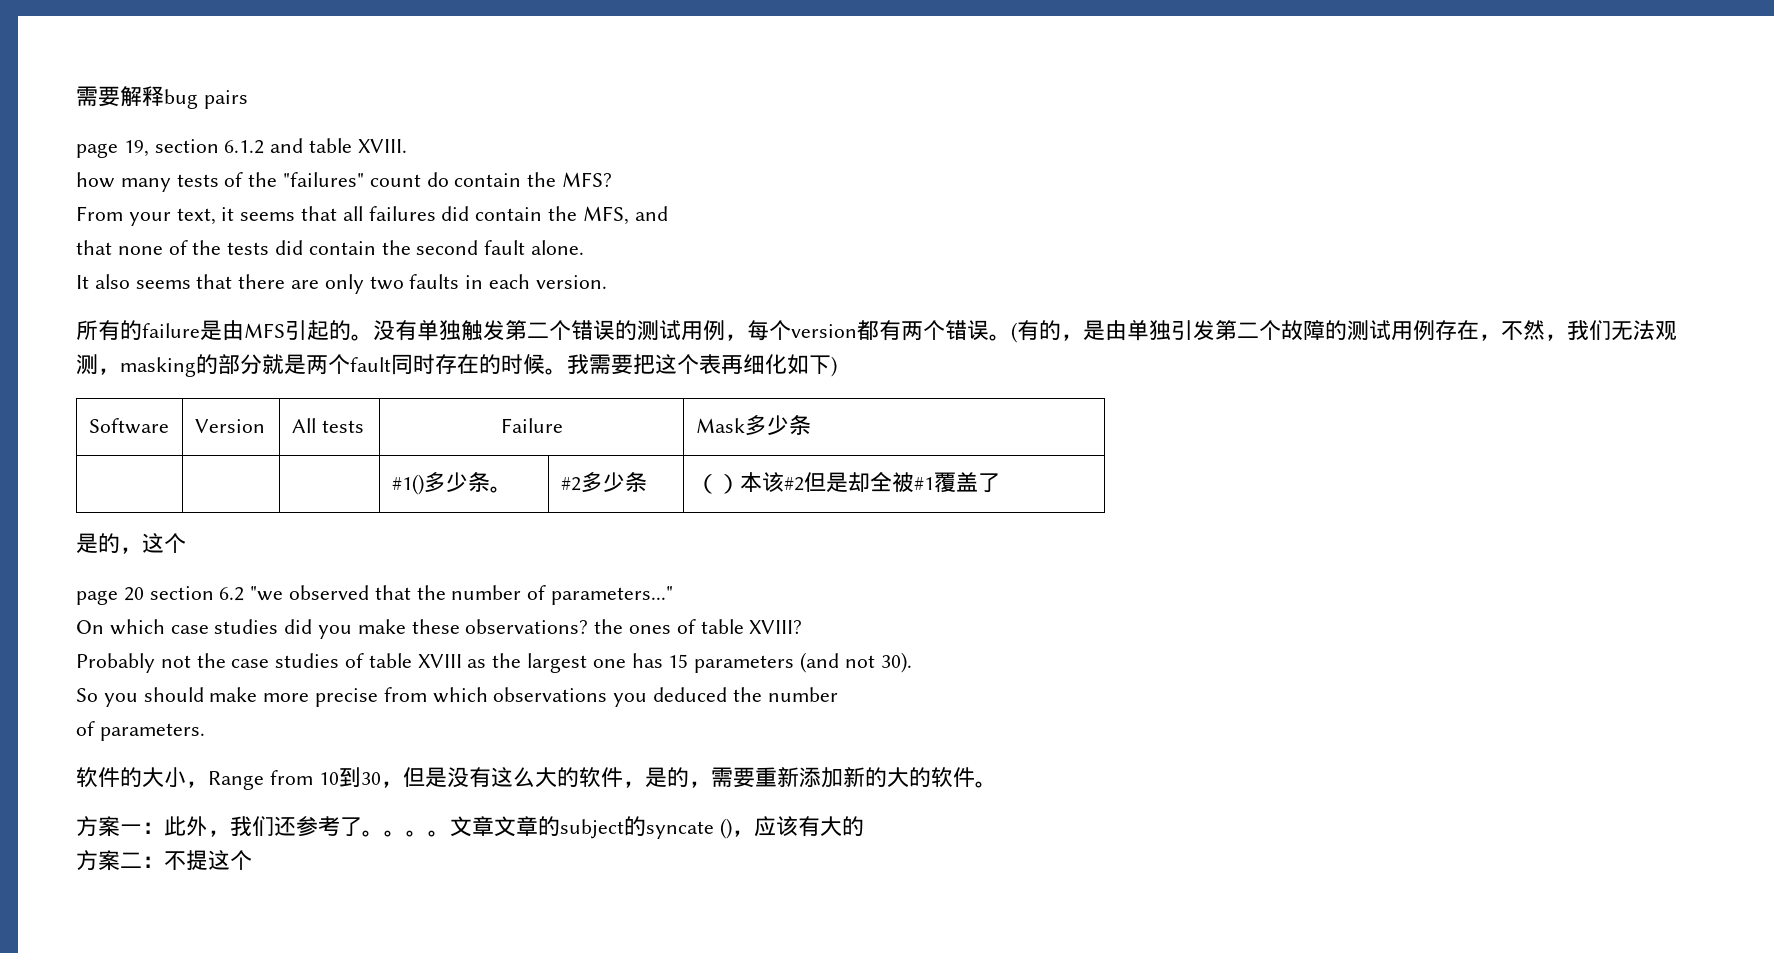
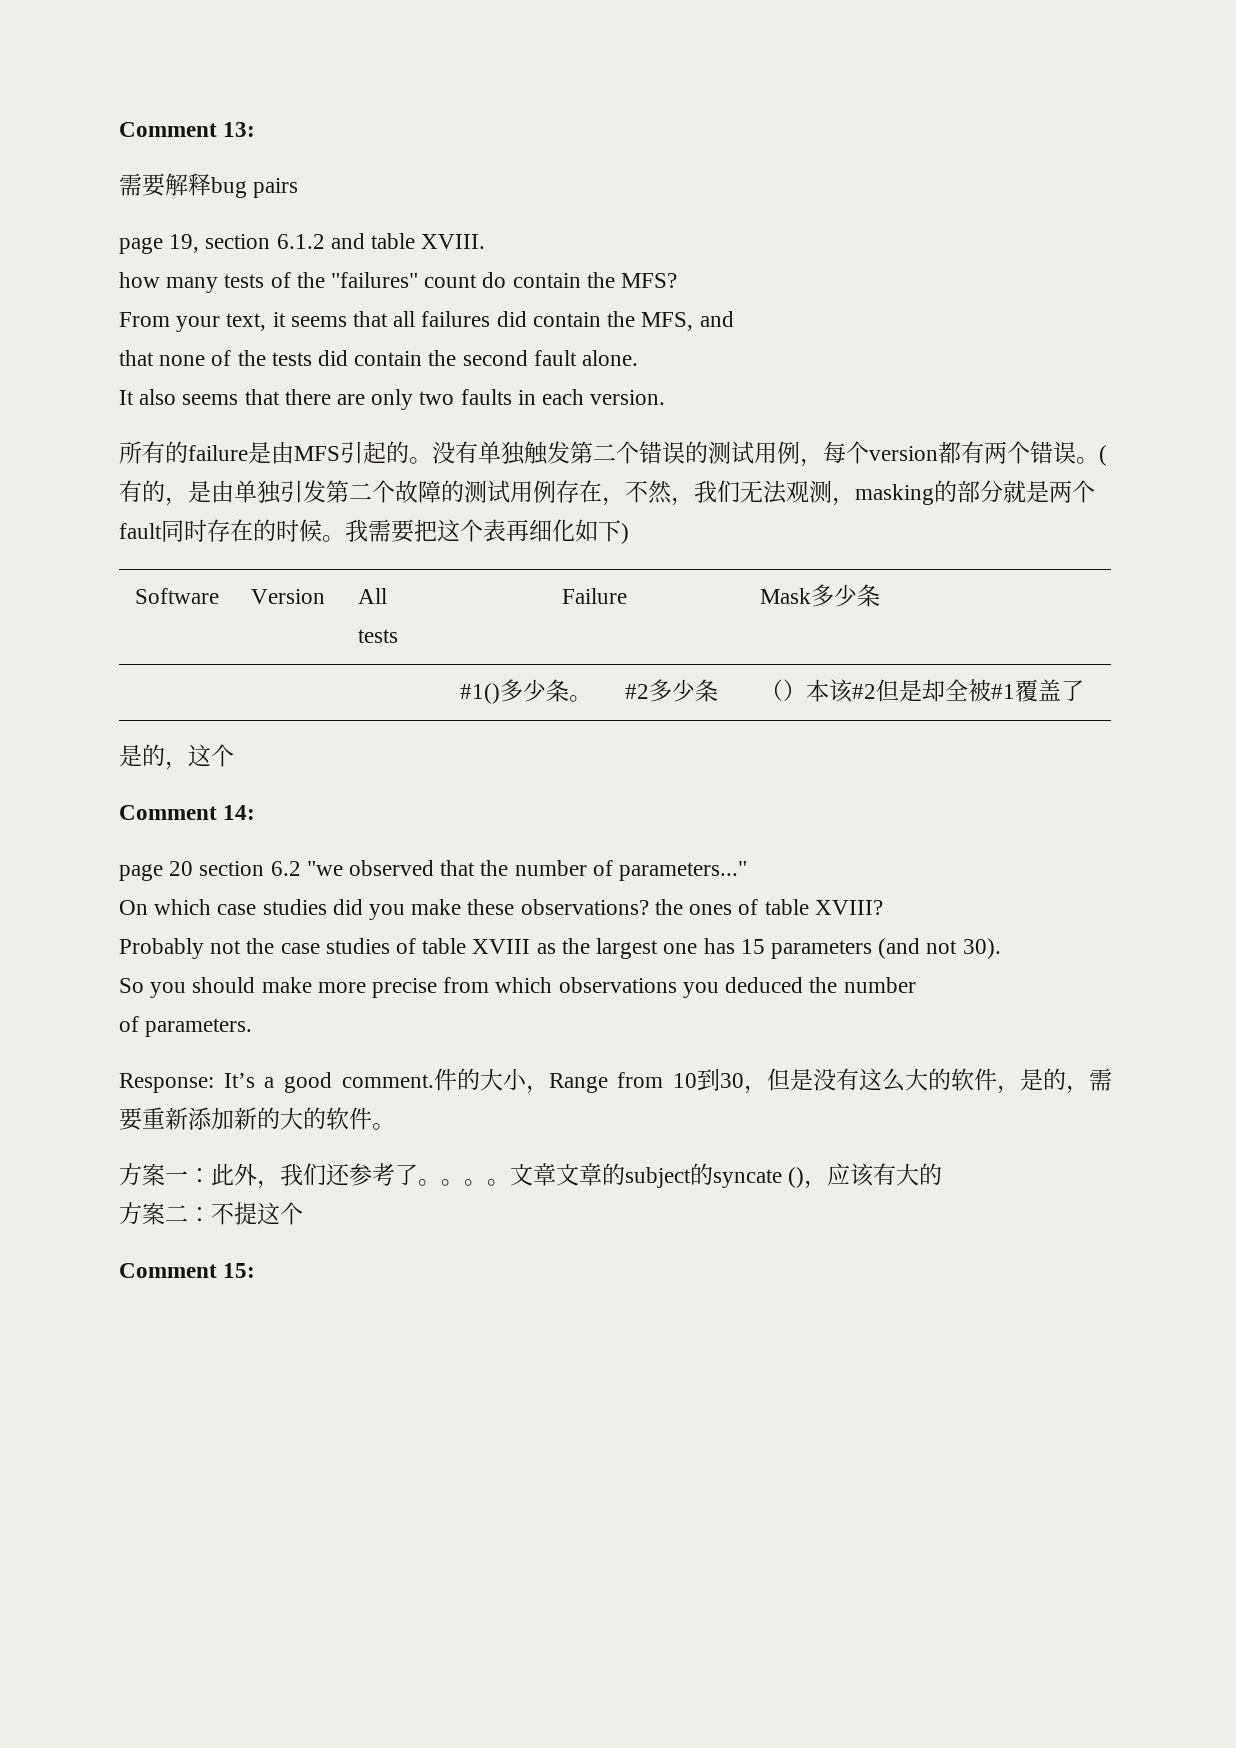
+ Comment 13:
+ Comment 14:
- 软件的大小，Range from 10到30，但是没有这么大的软件，是的，需要重新添加新的大的软件。
+ Response: It’s a good comment.件的大小，Range from 10到30，但是没有这么大的软件，是的，需要重新添加新的大的软件。
+ Comment 15:

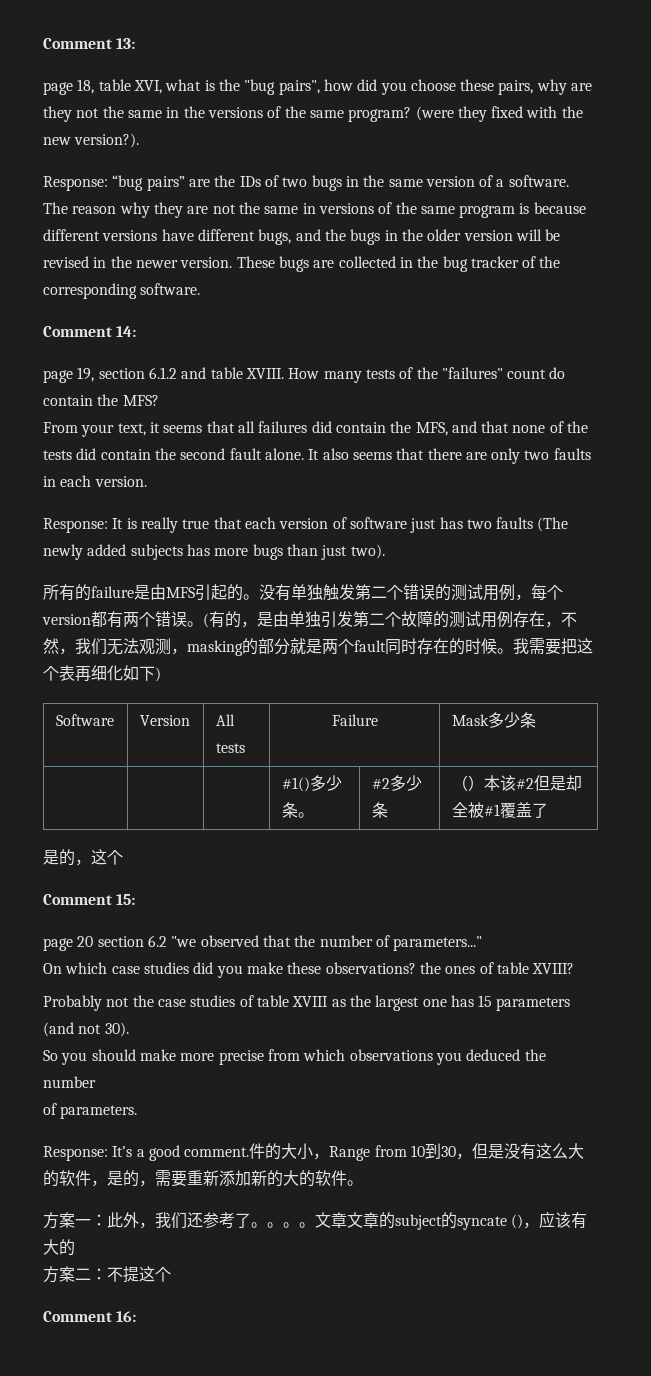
- 需要解释bug pairs
+ page 18, table XVI, what is the "bug pairs", how did you choose these pairs, why are they not the same in the versions of the same program? (were they fixed with the new version?).
+ Response: “bug pairs” are the IDs of two bugs in the same version of a software. The reason why they are not the same in versions of the same program is because different versions have different bugs, and the bugs in the older version will be revised in the newer version. These bugs are collected in the bug tracker of the corresponding software.
+ Comment 14:
- page 19, section 6.1.2 and table XVIII.
- how many tests of the "failures" count do contain the MFS?
+ page 19, section 6.1.2 and table XVIII. How many tests of the "failures" count do contain the MFS?
- From your text, it seems that all failures did contain the MFS, and
- that none of the tests did contain the second fault alone.
- It also seems that there are only two faults in each version.
+ From your text, it seems that all failures did contain the MFS, and that none of the tests did contain the second fault alone. It also seems that there are only two faults in each version.
+ Response: It is really true that each version of software just has two faults (The newly added subjects has more bugs than just two).
- Comment 14:
+ Comment 15:
- Comment 15:
+ Comment 16:

